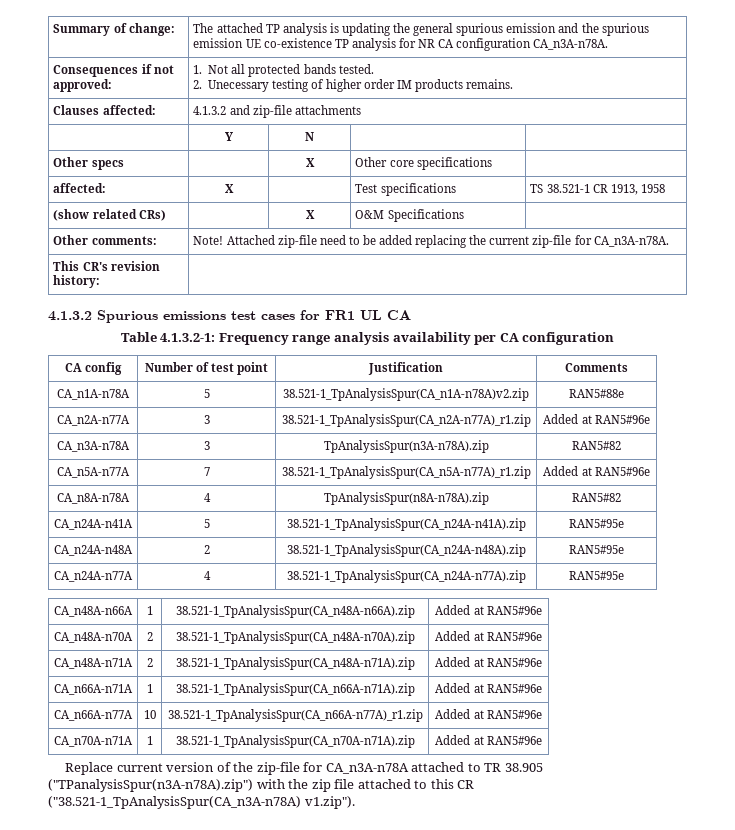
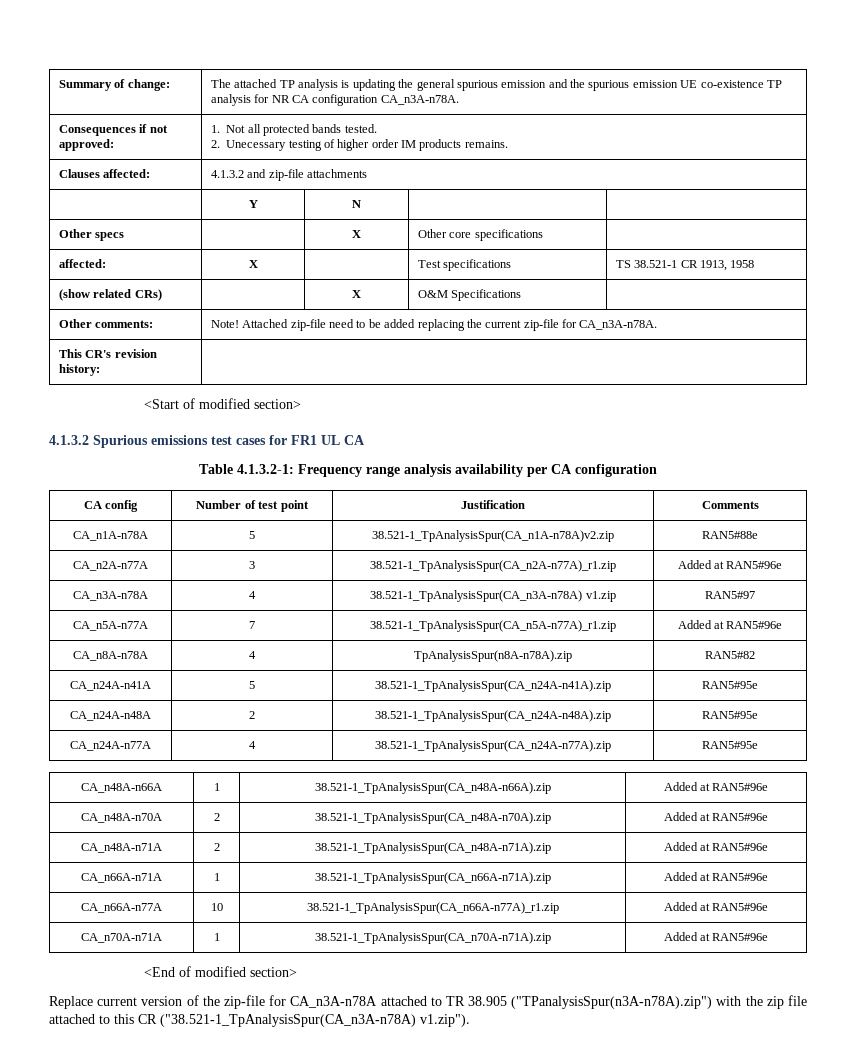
+ <Start of modified section>
- CA_n3A-n78A | 3 | TpAnalysisSpur(n3A-n78A).zip | RAN5#82
+ CA_n3A-n78A | 4 | 38.521-1_TpAnalysisSpur(CA_n3A-n78A) v1.zip | RAN5#97
+ <End of modified section>

